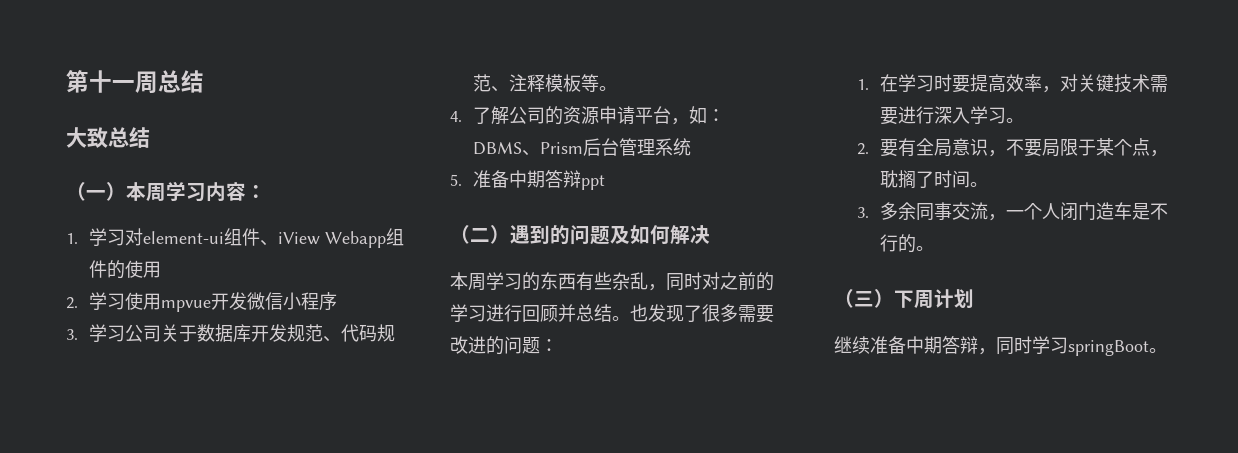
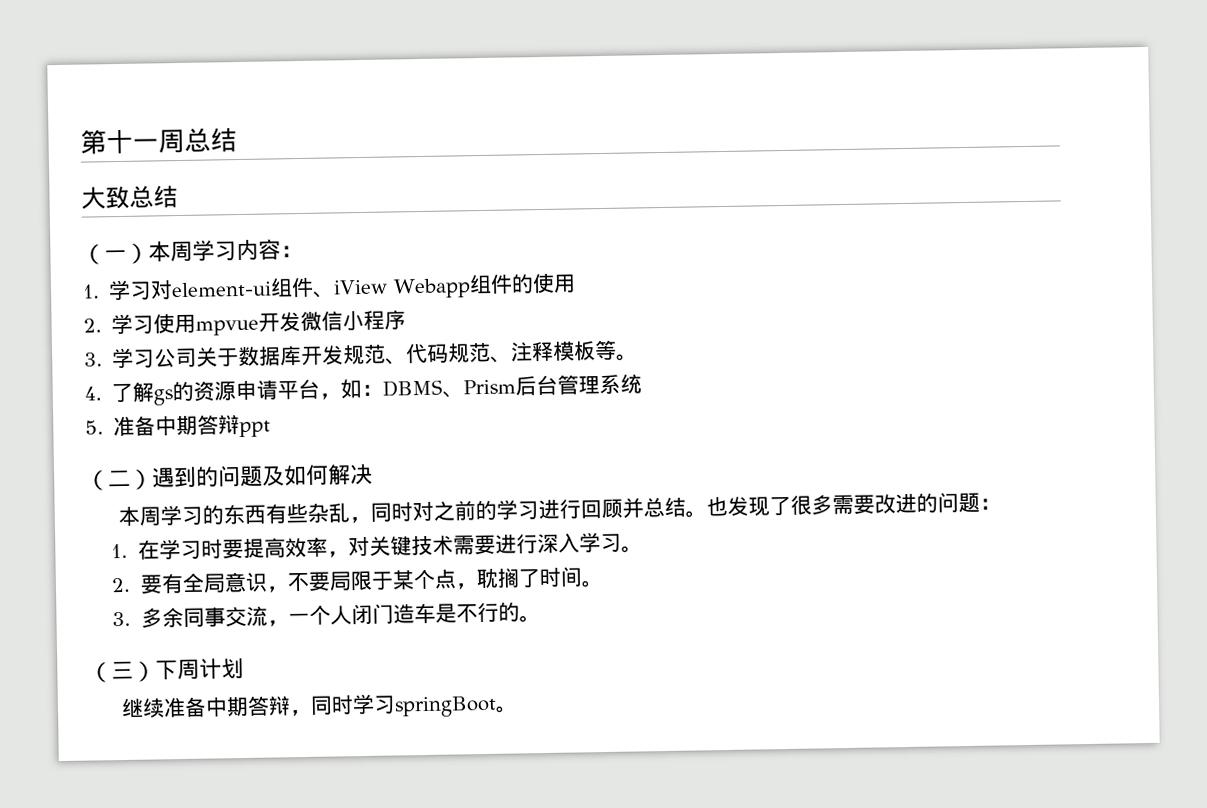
- 4.了解公司的资源申请平台，如：DBMS、Prism后台管理系统
+ 4.了解gs的资源申请平台，如：DBMS、Prism后台管理系统

